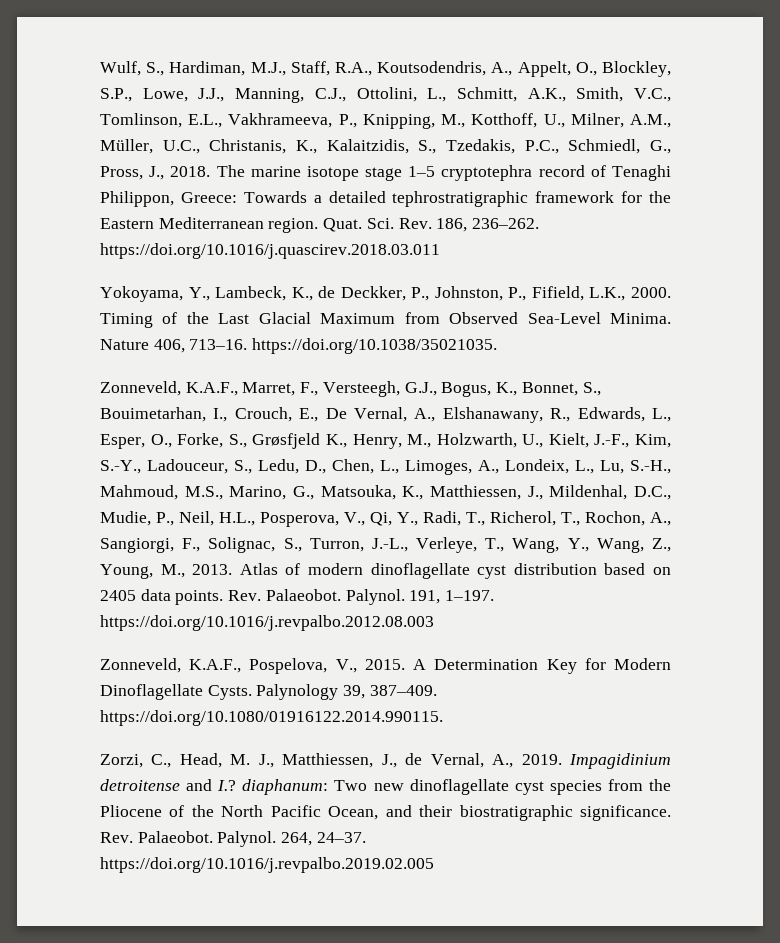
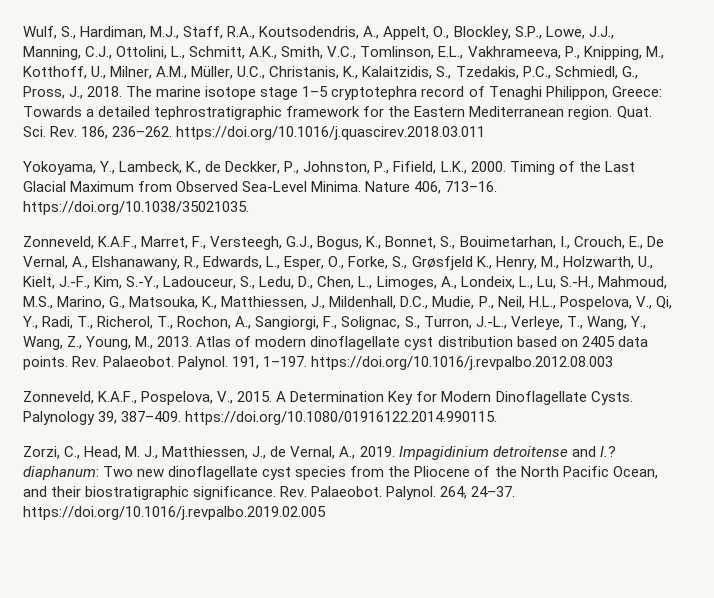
- Zonneveld, K.A.F., Marret, F., Versteegh, G.J., Bogus, K., Bonnet, S., Bouimetarhan, I., Crouch, E., De Vernal, A., Elshanawany, R., Edwards, L., Esper, O., Forke, S., Grøsfjeld K., Henry, M., Holzwarth, U., Kielt, J.-F., Kim, S.-Y., Ladouceur, S., Ledu, D., Chen, L., Limoges, A., Londeix, L., Lu, S.-H., Mahmoud, M.S., Marino, G., Matsouka, K., Matthiessen, J., Mildenhal, D.C., Mudie, P., Neil, H.L., Posperova, V., Qi, Y., Radi, T., Richerol, T., Rochon, A., Sangiorgi, F., Solignac, S., Turron, J.-L., Verleye, T., Wang, Y., Wang, Z., Young, M., 2013.
+ Zonneveld, K.A.F., Marret, F., Versteegh, G.J., Bogus, K., Bonnet, S., Bouimetarhan, I., Crouch, E., De Vernal, A., Elshanawany, R., Edwards, L., Esper, O., Forke, S., Grøsfjeld K., Henry, M., Holzwarth, U., Kielt, J.-F., Kim, S.-Y., Ladouceur, S., Ledu, D., Chen, L., Limoges, A., Londeix, L., Lu, S.-H., Mahmoud, M.S., Marino, G., Matsouka, K., Matthiessen, J., Mildenhall, D.C., Mudie, P., Neil, H.L., Pospelova, V., Qi, Y., Radi, T., Richerol, T., Rochon, A., Sangiorgi, F., Solignac, S., Turron, J.-L., Verleye, T., Wang, Y., Wang, Z., Young, M., 2013.

